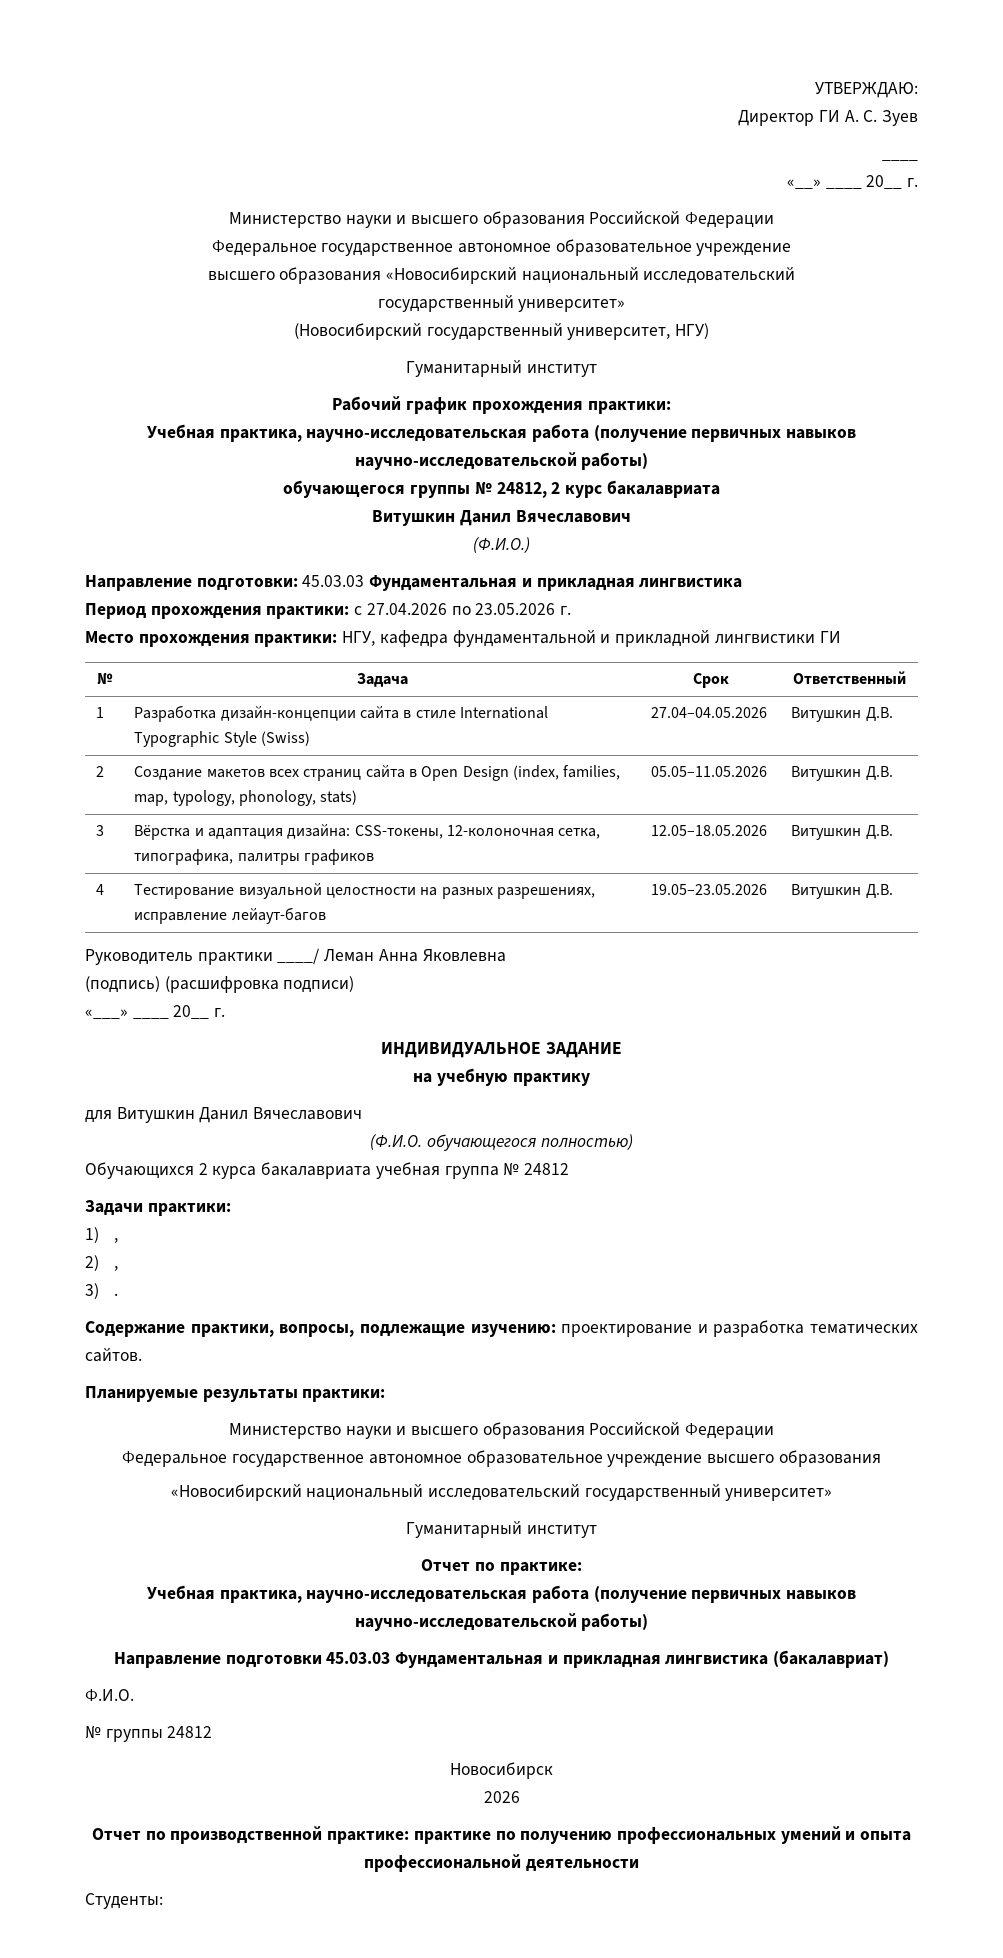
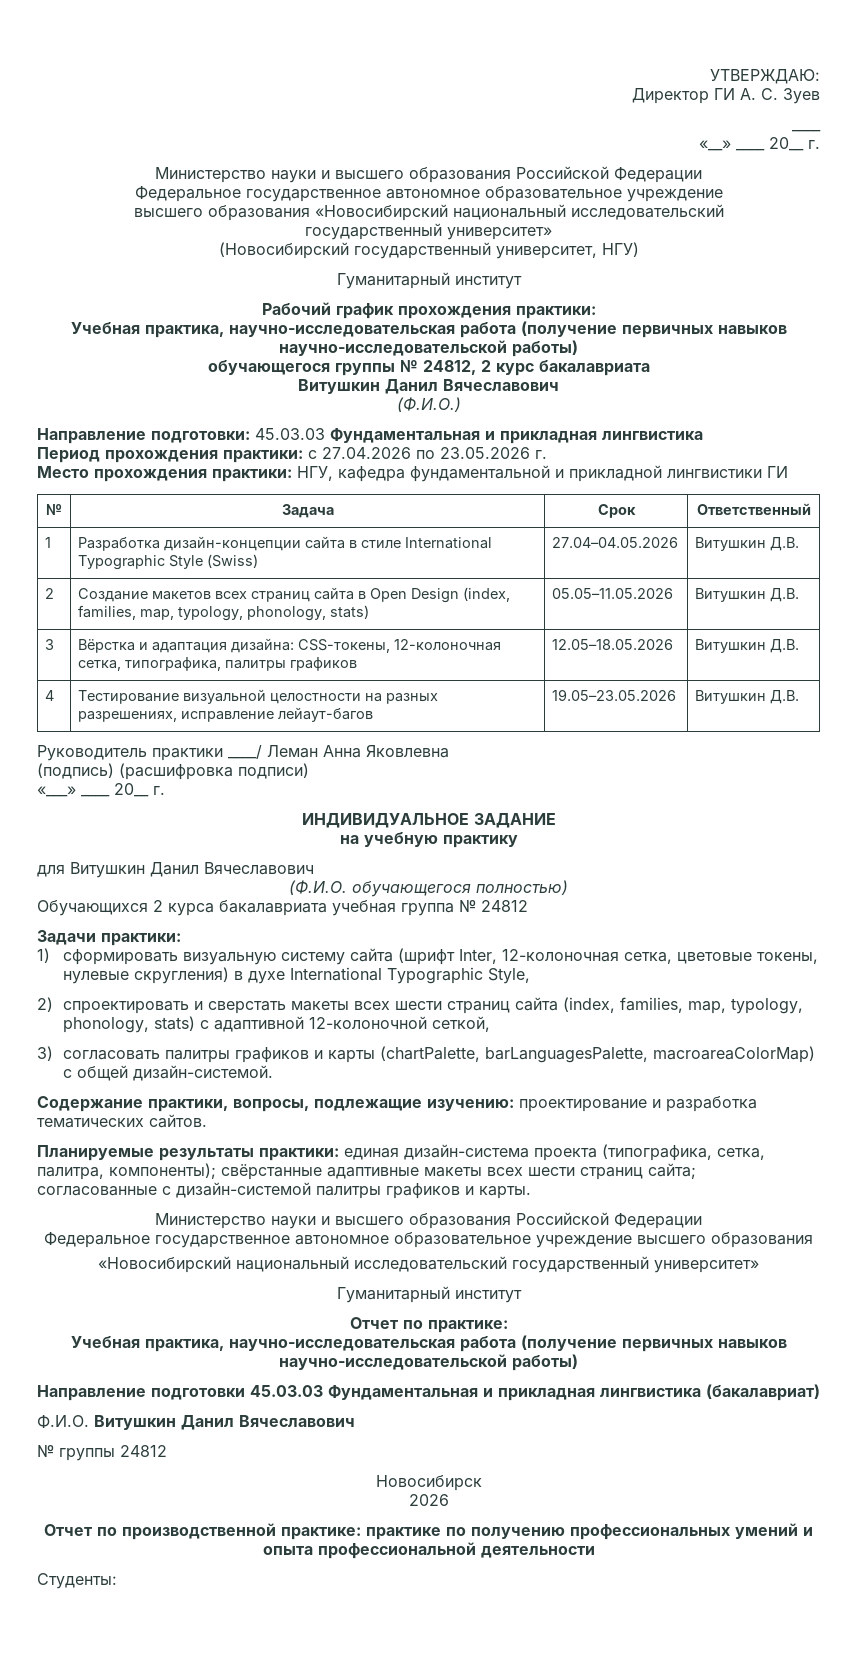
- 1) ,
- 2) ,
- 3) .
+ 1) сформировать визуальную систему сайта (шрифт Inter, 12-колоночная сетка, цветовые токены, нулевые скругления) в духе International Typographic Style,
+ 2) спроектировать и сверстать макеты всех шести страниц сайта (index, families, map, typology, phonology, stats) с адаптивной 12-колоночной сеткой,
+ 3) согласовать палитры графиков и карты (chartPalette, barLanguagesPalette, macroareaColorMap) с общей дизайн-системой.
- Планируемые результаты практики:
+ Планируемые результаты практики: единая дизайн-система проекта (типографика, сетка, палитра, компоненты); свёрстанные адаптивные макеты всех шести страниц сайта; согласованные с дизайн-системой палитры графиков и карты.
- Ф.И.О.
+ Ф.И.О. Витушкин Данил Вячеславович

